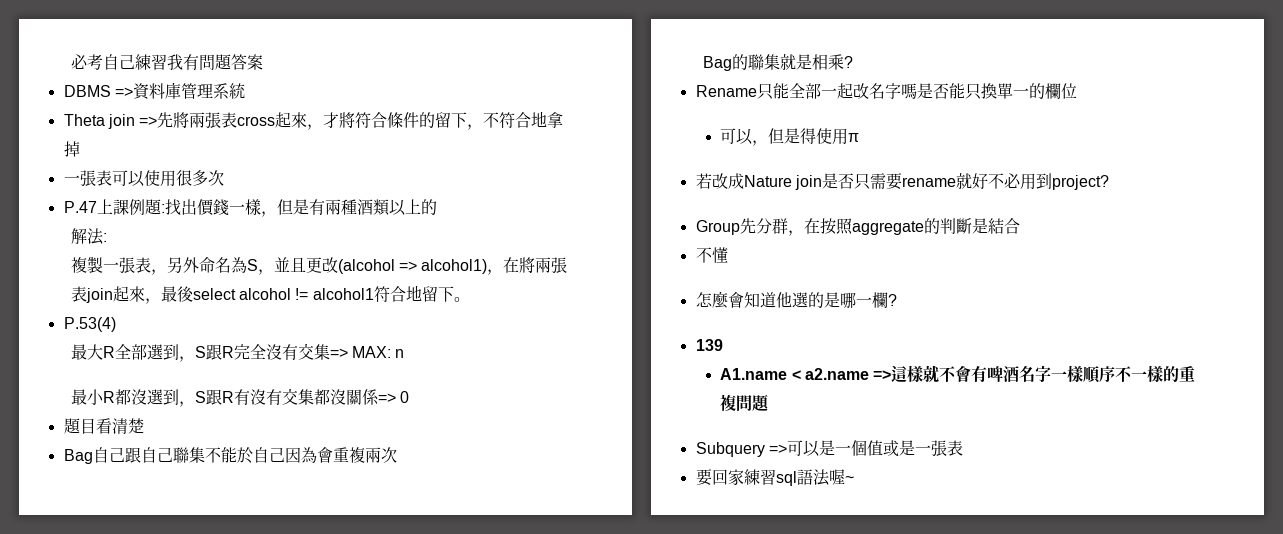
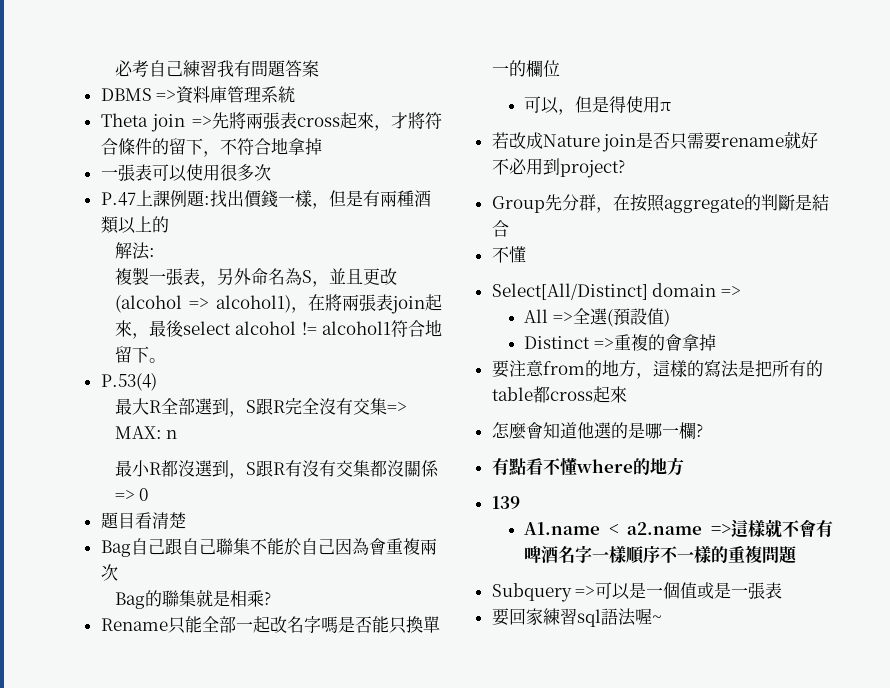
+ Select[All/Distinct] domain =>
+ All =>全選(預設值)
+ Distinct =>重複的會拿掉
+ 要注意from的地方，這樣的寫法是把所有的table都cross起來
+ 有點看不懂where的地方

